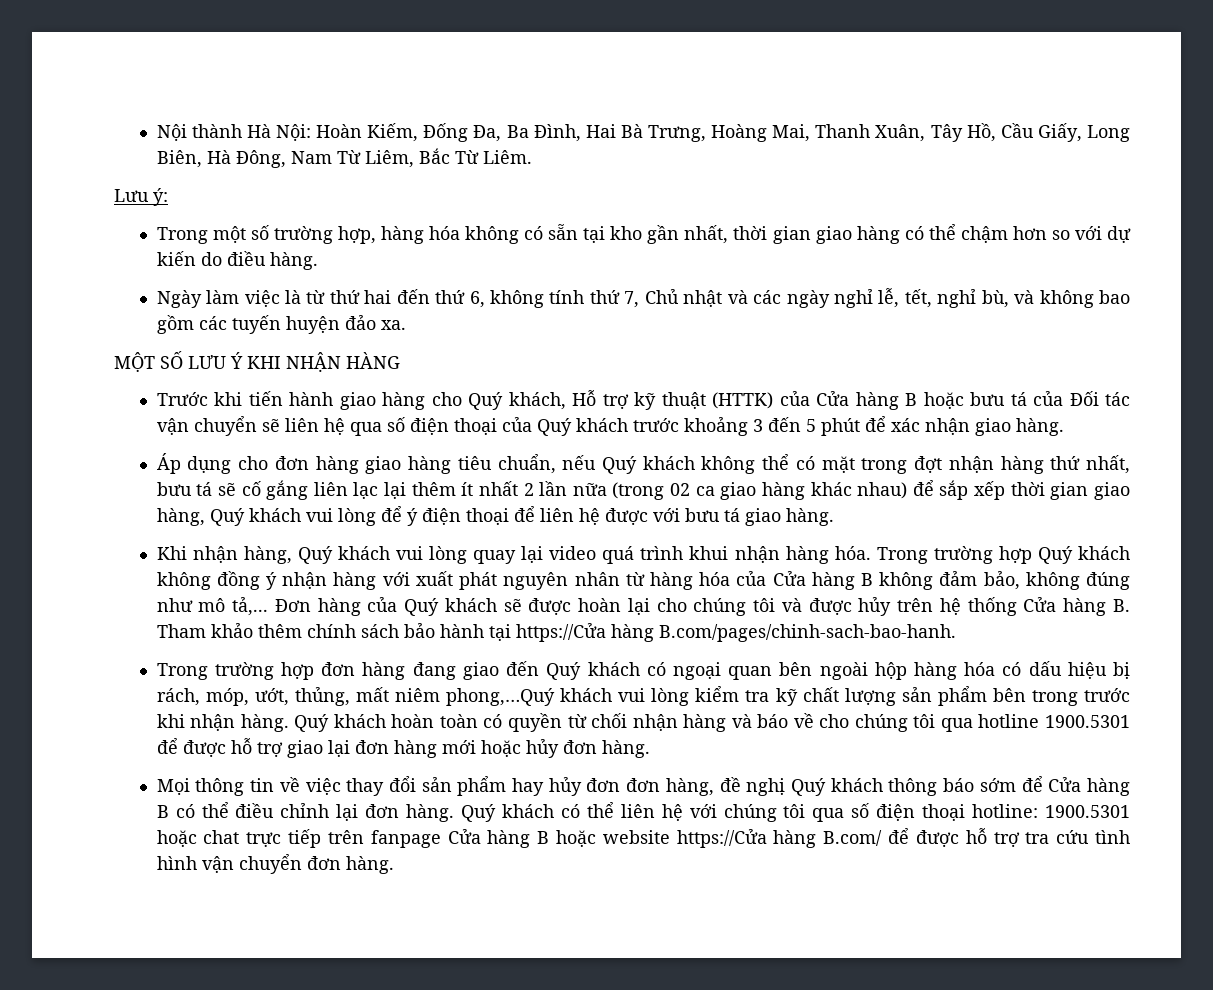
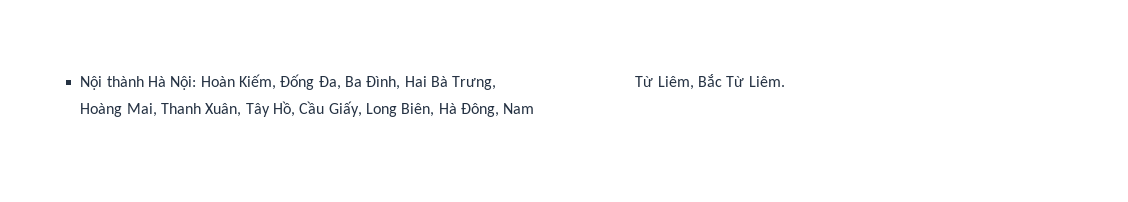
- Lưu ý:
- Trong một số trường hợp, hàng hóa không có sẵn tại kho gần nhất, thời gian giao hàng có thể chậm hơn so với dự kiến do điều hàng.
- Ngày làm việc là từ thứ hai đến thứ 6, không tính thứ 7, Chủ nhật và các ngày nghỉ lễ, tết, nghỉ bù, và không bao gồm các tuyến huyện đảo xa.
- MỘT SỐ LƯU Ý KHI NHẬN HÀNG
- Trước khi tiến hành giao hàng cho Quý khách, Hỗ trợ kỹ thuật (HTTK) của Cửa hàng B hoặc bưu tá của Đối tác vận chuyển sẽ liên hệ qua số điện thoại của Quý khách trước khoảng 3 đến 5 phút để xác nhận giao hàng.
- Áp dụng cho đơn hàng giao hàng tiêu chuẩn, nếu Quý khách không thể có mặt trong đợt nhận hàng thứ nhất, bưu tá sẽ cố gắng liên lạc lại thêm ít nhất 2 lần nữa (trong 02 ca giao hàng khác nhau) để sắp xếp thời gian giao hàng, Quý khách vui lòng để ý điện thoại để liên hệ được với bưu tá giao hàng.
- Khi nhận hàng, Quý khách vui lòng quay lại video quá trình khui nhận hàng hóa. Trong trường hợp Quý khách không đồng ý nhận hàng với xuất phát nguyên nhân từ hàng hóa của Cửa hàng B không đảm bảo, không đúng như mô tả,... Đơn hàng của Quý khách sẽ được hoàn lại cho chúng tôi và được hủy trên hệ thống Cửa hàng B. Tham khảo thêm chính sách bảo hành tại https://Cửa hàng B.com/pages/chinh-sach-bao-hanh.
- Trong trường hợp đơn hàng đang giao đến Quý khách có ngoại quan bên ngoài hộp hàng hóa có dấu hiệu bị rách, móp, ướt, thủng, mất niêm phong,…Quý khách vui lòng kiểm tra kỹ chất lượng sản phẩm bên trong trước khi nhận hàng. Quý khách hoàn toàn có quyền từ chối nhận hàng và báo về cho chúng tôi qua hotline 1900.5301 để được hỗ trợ giao lại đơn hàng mới hoặc hủy đơn hàng.
- Mọi thông tin về việc thay đổi sản phẩm hay hủy đơn đơn hàng, đề nghị Quý khách thông báo sớm để Cửa hàng B có thể điều chỉnh lại đơn hàng. Quý khách có thể liên hệ với chúng tôi qua số điện thoại hotline: 1900.5301 hoặc chat trực tiếp trên fanpage Cửa hàng B hoặc website https://Cửa hàng B.com/ để được hỗ trợ tra cứu tình hình vận chuyển đơn hàng.

